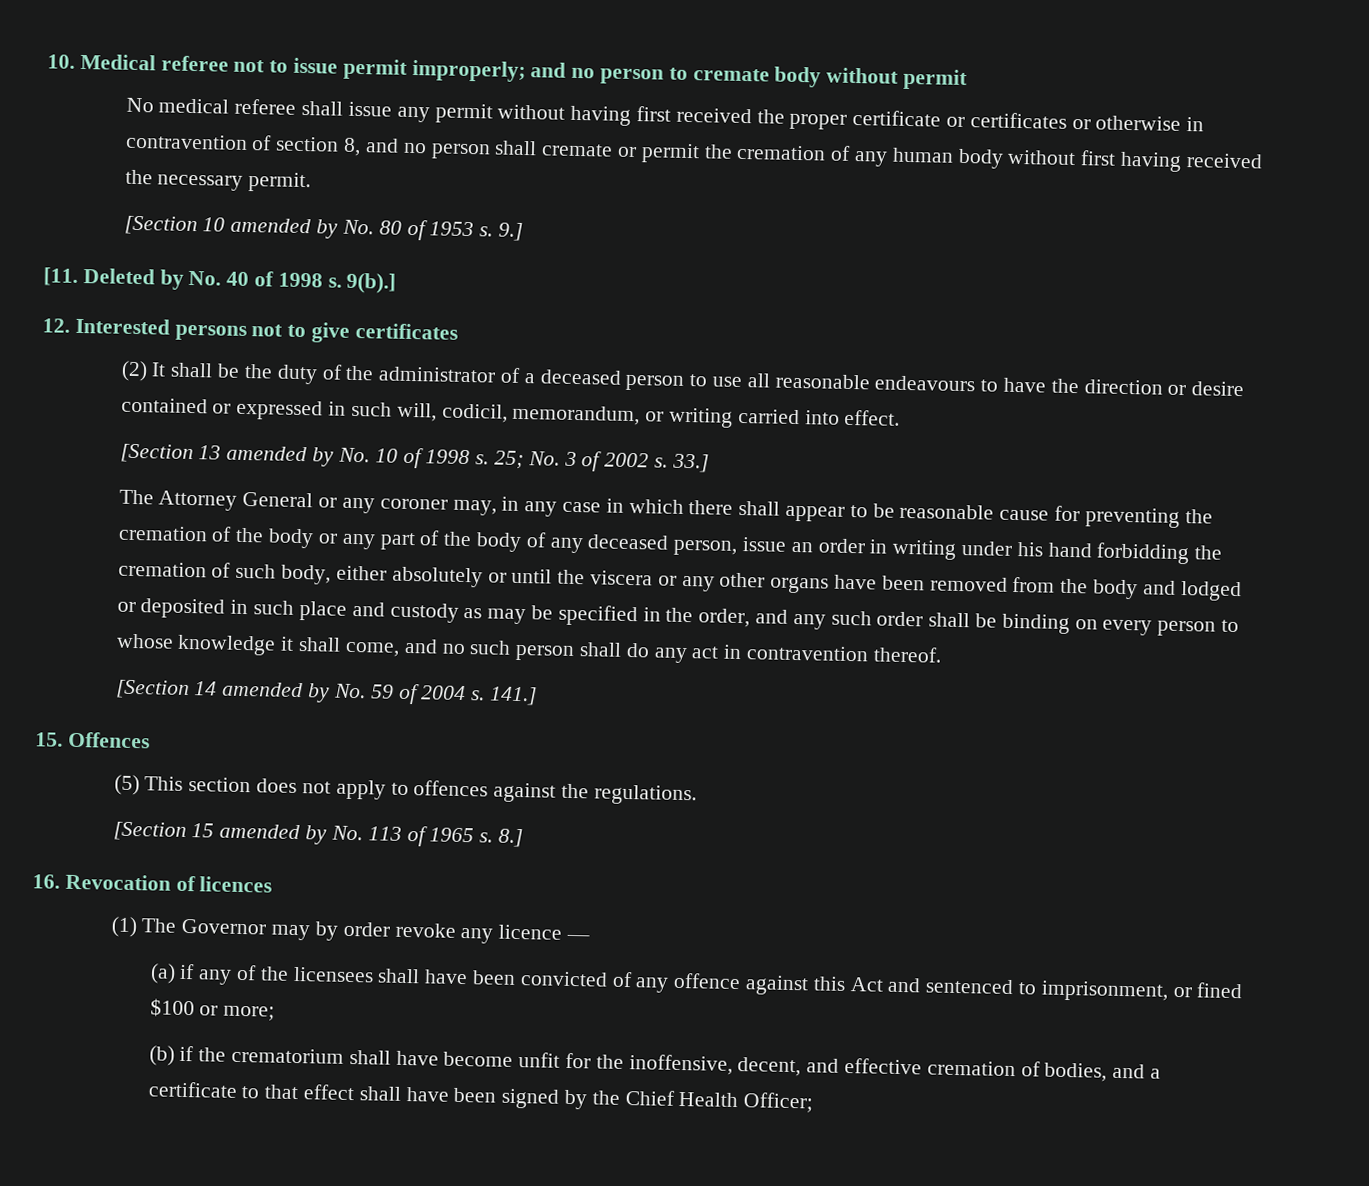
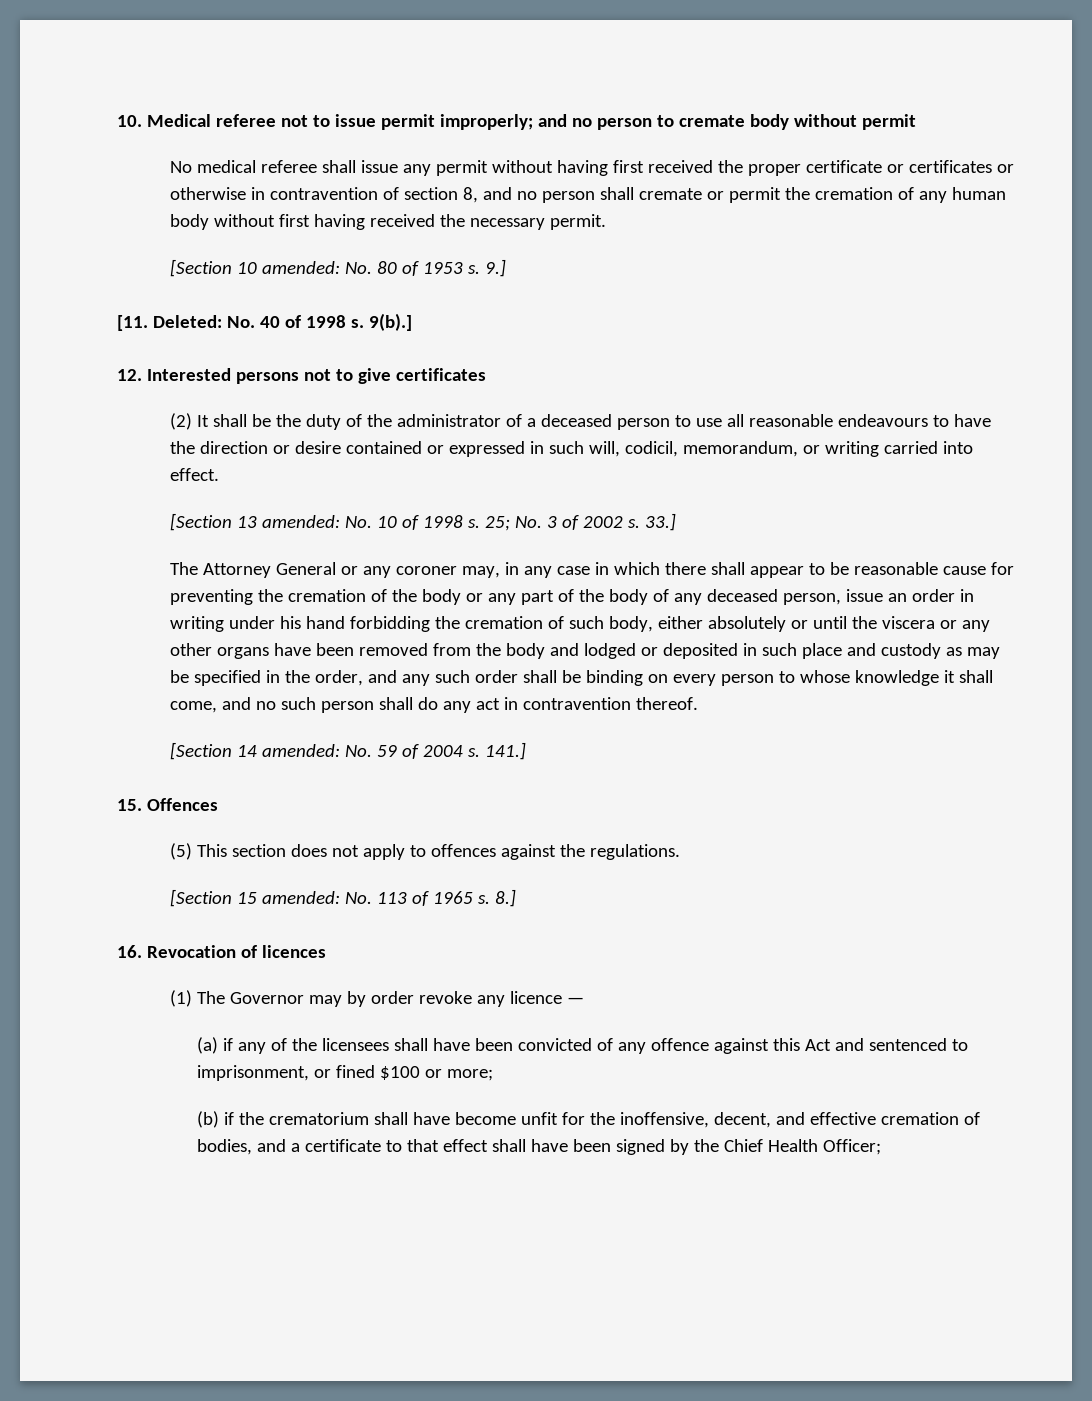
- [Section 10 amended by No. 80 of 1953 s.
+ [Section 10 amended: No. 80 of 1953 s.
- [11. Deleted by No. 40 of 1998 s.
+ [11. Deleted: No. 40 of 1998 s.
- [Section 13 amended by No. 10 of 1998 s.
+ [Section 13 amended: No. 10 of 1998 s.
- [Section 14 amended by No. 59 of 2004 s.
+ [Section 14 amended: No. 59 of 2004 s.
- [Section 15 amended by No. 113 of 1965 s.
+ [Section 15 amended: No. 113 of 1965 s.

